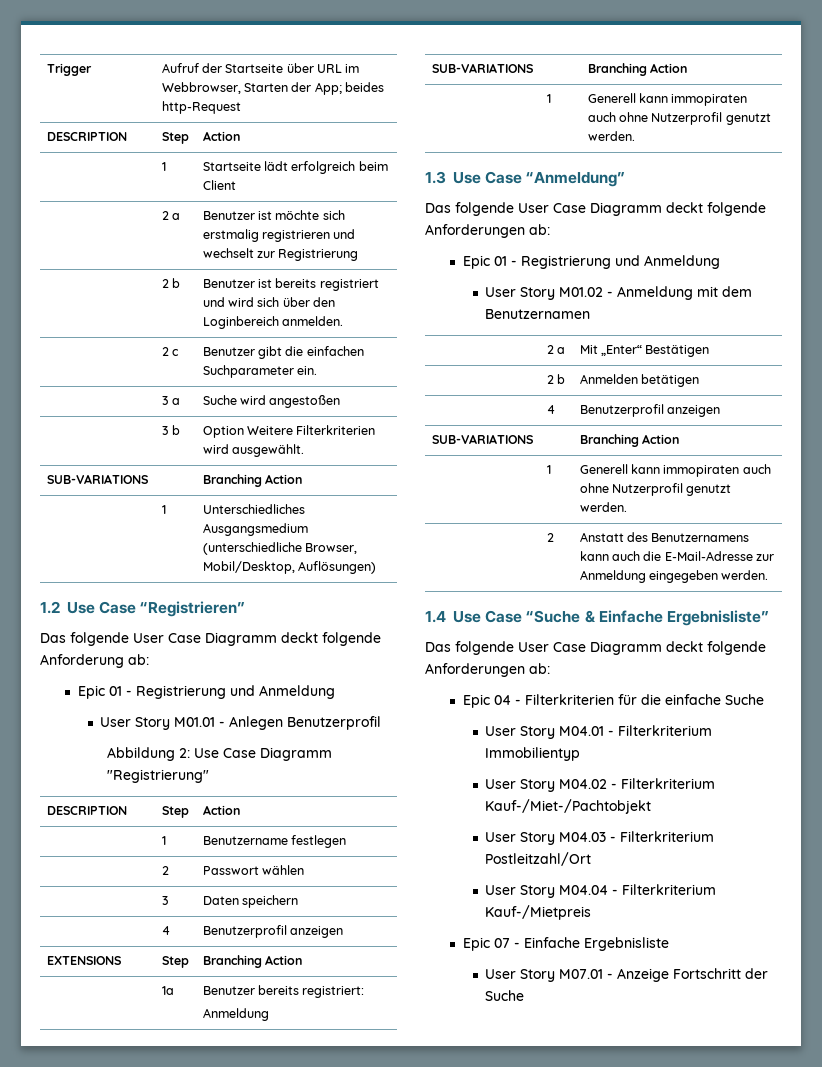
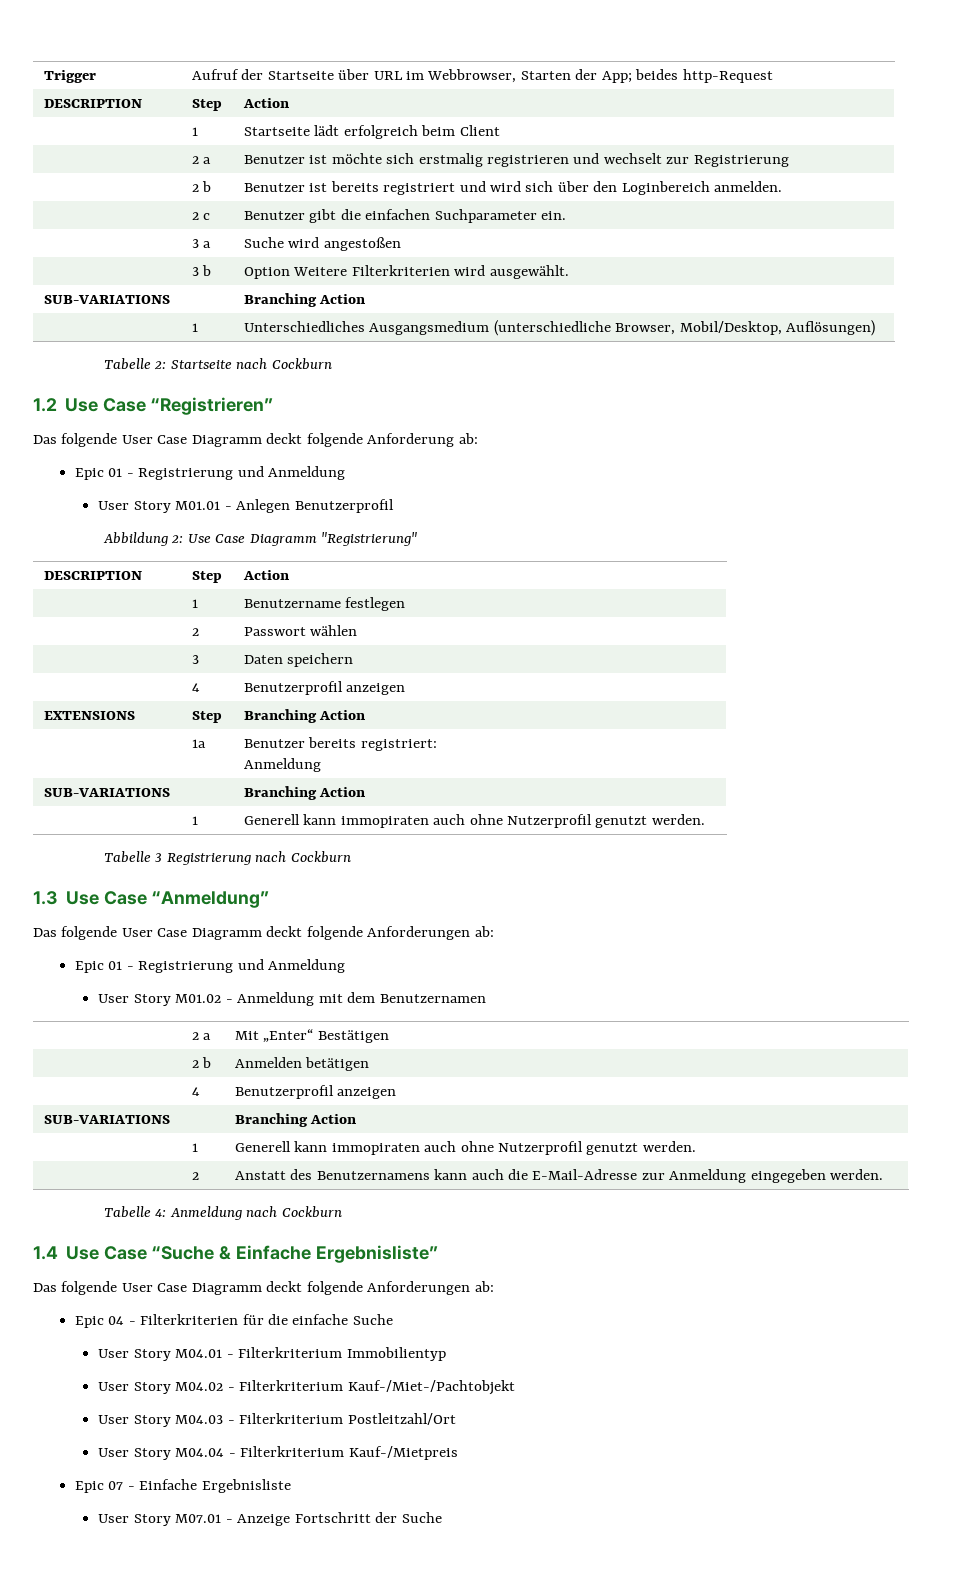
+ Tabelle 2: Startseite nach Cockburn
+ Tabelle 3 Registrierung nach Cockburn
+ Tabelle 4: Anmeldung nach Cockburn

